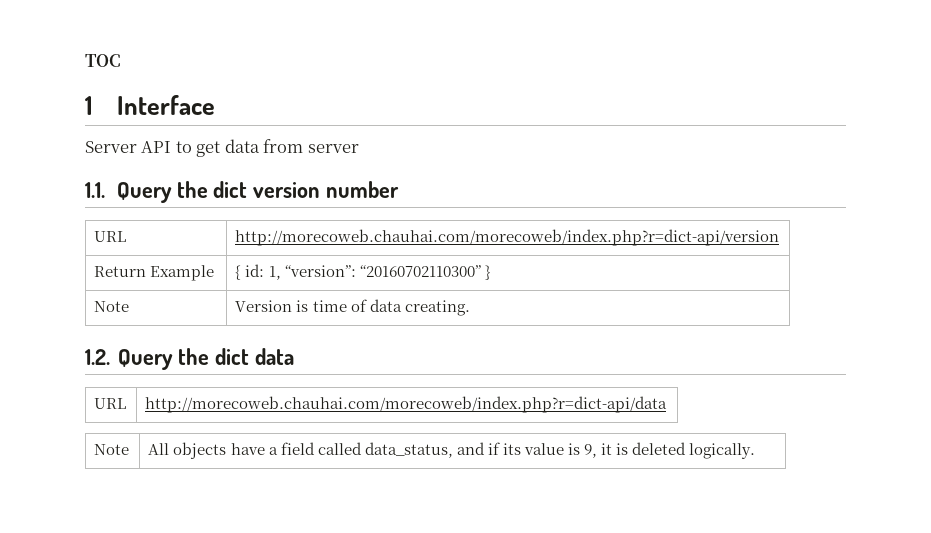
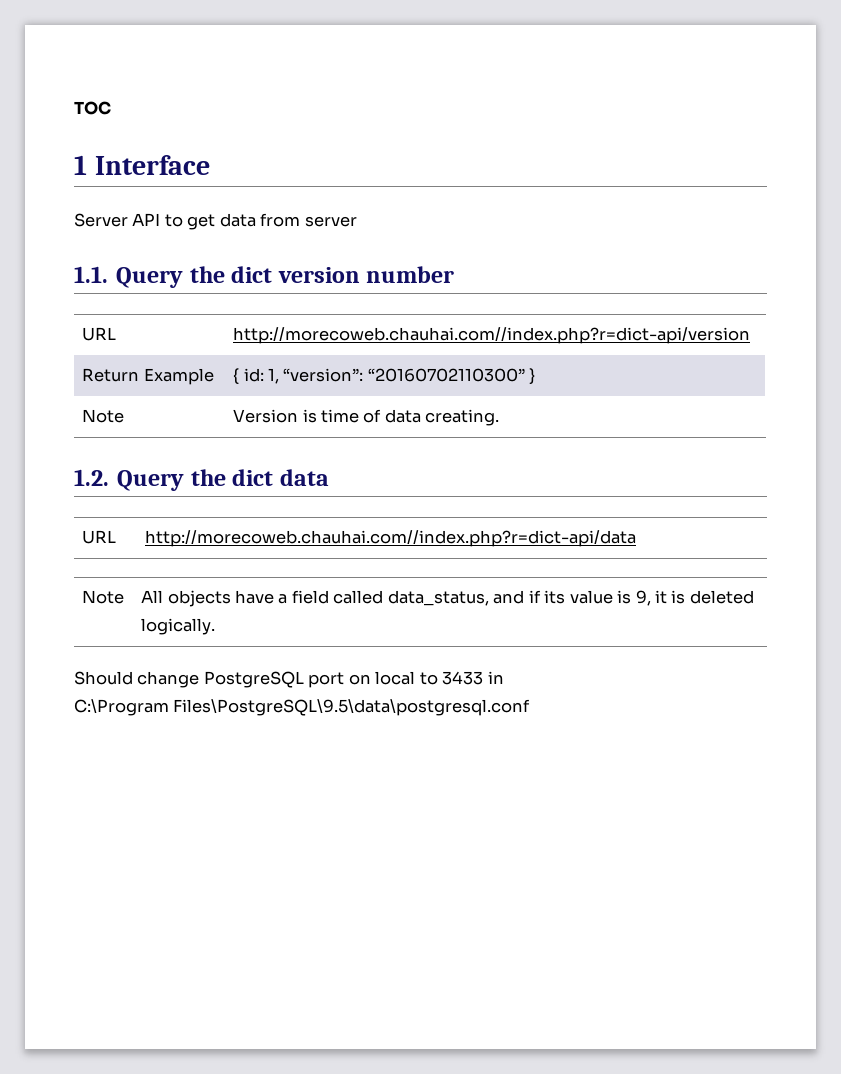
- URL | http://morecoweb.chauhai.com/morecoweb/index.php?r=dict-api/version
+ URL | http://morecoweb.chauhai.com//index.php?r=dict-api/version
- URL | http://morecoweb.chauhai.com/morecoweb/index.php?r=dict-api/data
+ URL | http://morecoweb.chauhai.com//index.php?r=dict-api/data
+ Should change PostgreSQL port on local to 3433 in
+ C:\Program Files\PostgreSQL\9.5\data\postgresql.conf

